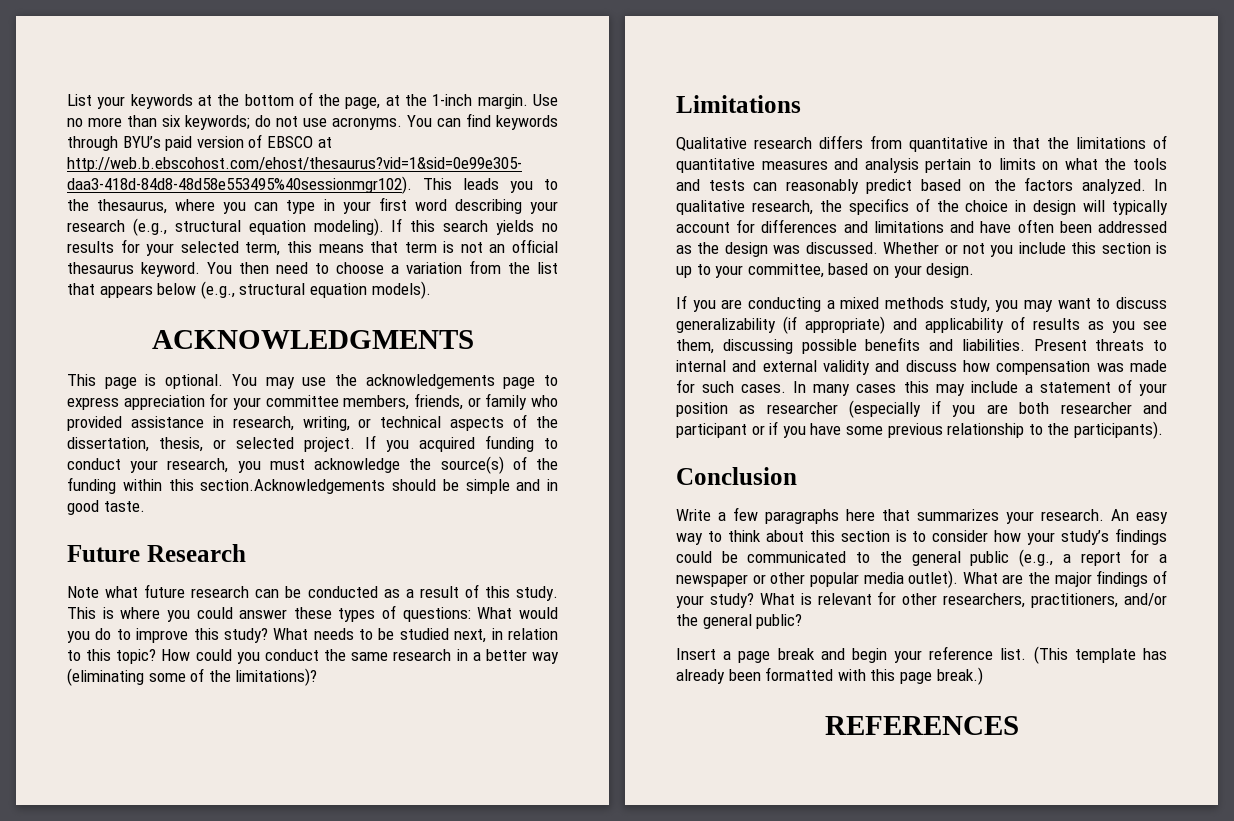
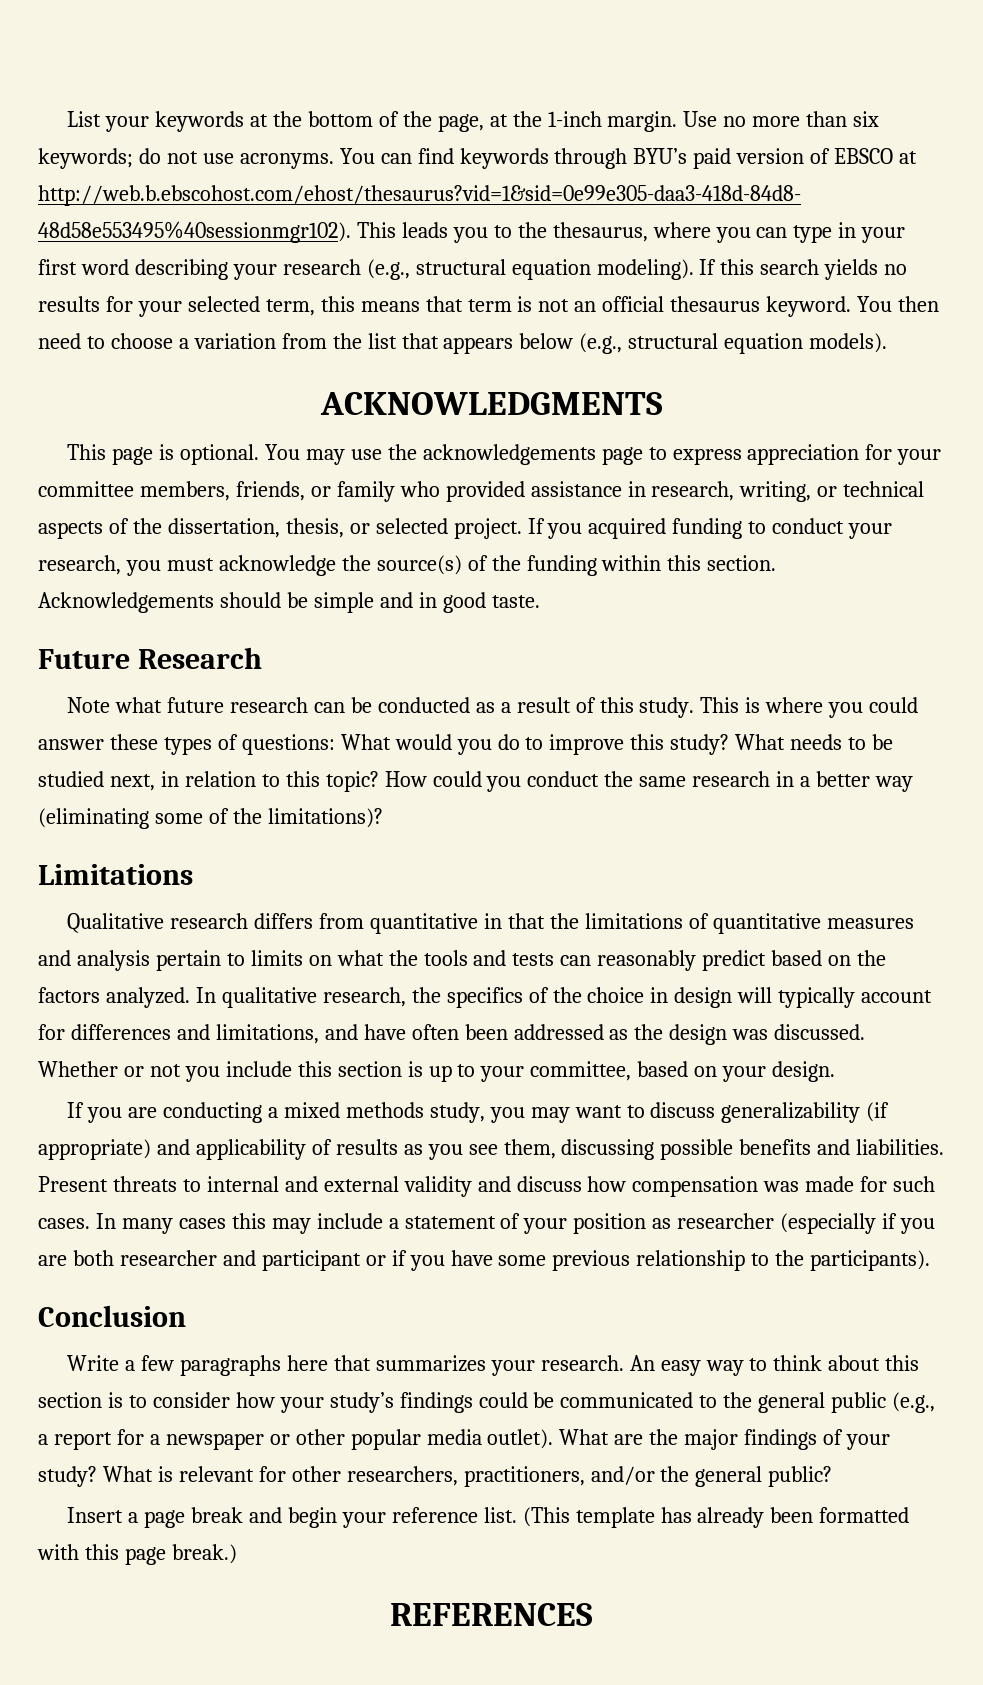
- If you acquired funding to conduct your research, you must acknowledge the source(s) of the funding within this section.Acknowledgements should be simple and in good taste.
+ If you acquired funding to conduct your research, you must acknowledge the source(s) of the funding within this section. Acknowledgements should be simple and in good taste.
- In qualitative research, the specifics of the choice in design will typically account for differences and limitations and have often been addressed as the design was discussed.
+ In qualitative research, the specifics of the choice in design will typically account for differences and limitations, and have often been addressed as the design was discussed.

